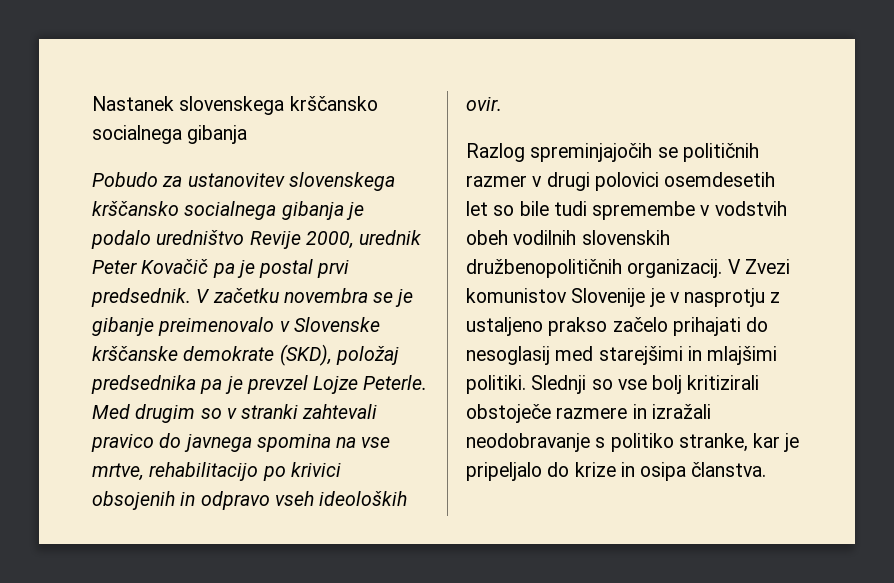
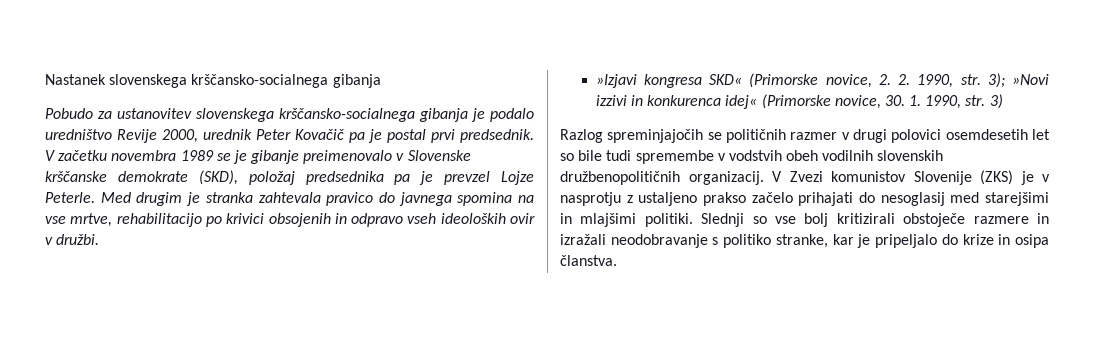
- Nastanek slovenskega krščansko socialnega gibanja
+ Nastanek slovenskega krščansko-socialnega gibanja
- Pobudo za ustanovitev slovenskega krščansko socialnega gibanja je podalo uredništvo Revije 2000, urednik Peter Kovačič pa je postal prvi predsednik.
+ Pobudo za ustanovitev slovenskega krščansko-socialnega gibanja je podalo uredništvo Revije 2000, urednik Peter Kovačič pa je postal prvi predsednik.
- V začetku novembra se je gibanje preimenovalo v Slovenske krščanske demokrate (SKD), položaj predsednika pa je prevzel Lojze Peterle.
+ V začetku novembra 1989 se je gibanje preimenovalo v Slovenske krščanske demokrate (SKD), položaj predsednika pa je prevzel Lojze Peterle.
- Med drugim so v stranki zahtevali pravico do javnega spomina na vse mrtve, rehabilitacijo po krivici obsojenih in odpravo vseh ideoloških ovir.
+ Med drugim je stranka zahtevala pravico do javnega spomina na vse mrtve, rehabilitacijo po krivici obsojenih in odpravo vseh ideoloških ovir v družbi.
+ »Izjavi kongresa SKD« (Primorske novice, 2. 2. 1990, str. 3); »Novi izzivi in konkurenca idej« (Primorske novice, 30. 1. 1990, str. 3)
- V Zvezi komunistov Slovenije je v nasprotju z ustaljeno prakso začelo prihajati do nesoglasij med starejšimi in mlajšimi politiki.
+ V Zvezi komunistov Slovenije (ZKS) je v nasprotju z ustaljeno prakso začelo prihajati do nesoglasij med starejšimi in mlajšimi politiki.

